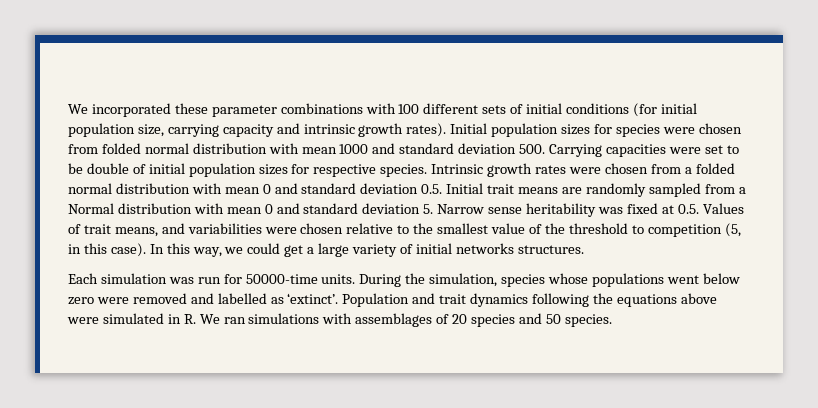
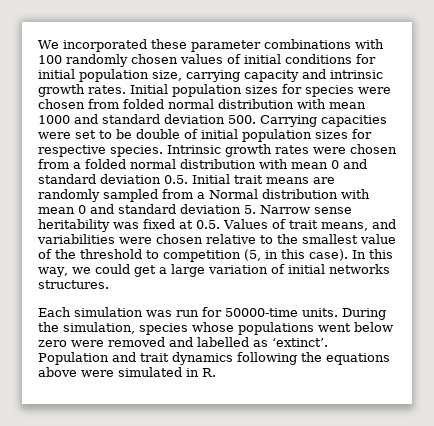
- We incorporated these parameter combinations with 100 different sets of initial conditions (for initial population size, carrying capacity and intrinsic growth rates).
+ We incorporated these parameter combinations with 100 randomly chosen values of initial conditions for initial population size, carrying capacity and intrinsic growth rates.
- In this way, we could get a large variety of initial networks structures.
+ In this way, we could get a large variation of initial networks structures.
- Population and trait dynamics following the equations above were simulated in R. We ran simulations with assemblages of 20 species and 50 species.
+ Population and trait dynamics following the equations above were simulated in R.

